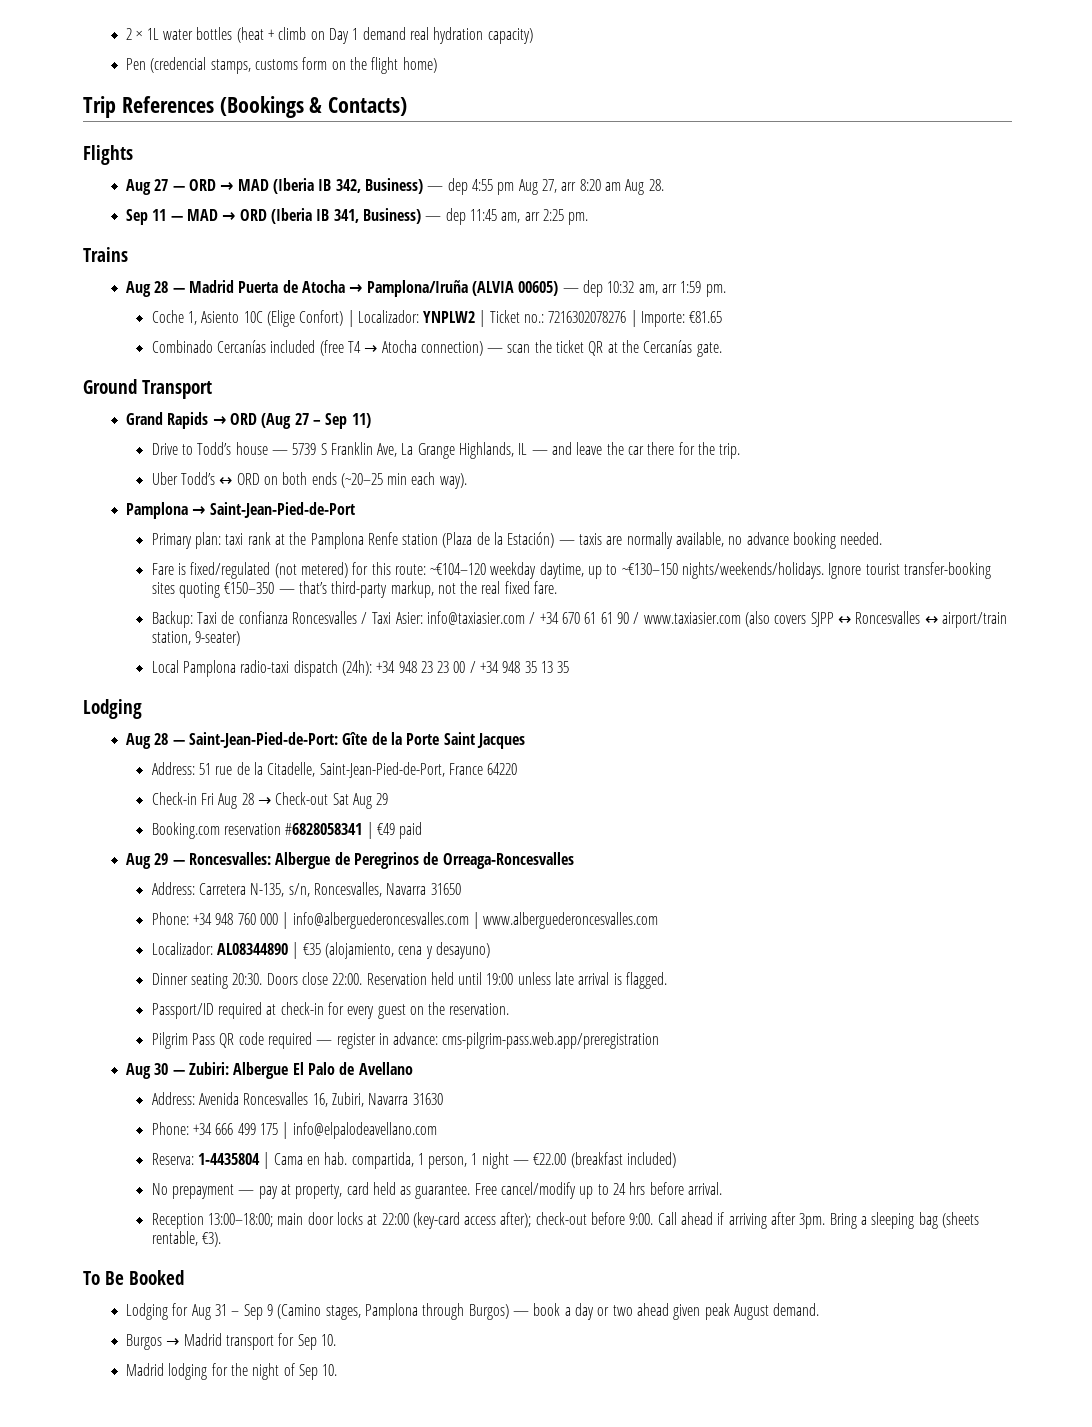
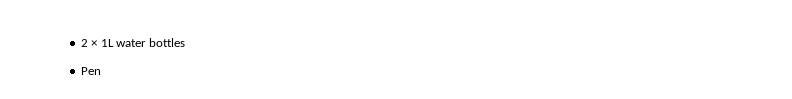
- 2 × 1L water bottles (heat + climb on Day 1 demand real hydration capacity)
- Pen (credencial stamps, customs form on the flight home)
- Trip References (Bookings & Contacts)
- Flights
- Aug 27 — ORD → MAD (Iberia IB 342, Business) — dep 4:55 pm Aug 27, arr 8:20 am Aug 28.
- Sep 11 — MAD → ORD (Iberia IB 341, Business) — dep 11:45 am, arr 2:25 pm.
- Trains
- Aug 28 — Madrid Puerta de Atocha → Pamplona/Iruña (ALVIA 00605) — dep 10:32 am, arr 1:59 pm.
- Coche 1, Asiento 10C (Elige Confort) | Localizador: YNPLW2 | Ticket no.: 7216302078276 | Importe: €81.65
- Combinado Cercanías included (free T4 → Atocha connection) — scan the ticket QR at the Cercanías gate.
- Ground Transport
- Grand Rapids → ORD (Aug 27 – Sep 11)
- Drive to Todd’s house — 5739 S Franklin Ave, La Grange Highlands, IL — and leave the car there for the trip.
- Uber Todd’s ↔ ORD on both ends (~20–25 min each way).
- Pamplona → Saint-Jean-Pied-de-Port
- Primary plan: taxi rank at the Pamplona Renfe station (Plaza de la Estación) — taxis are normally available, no advance booking needed.
- Fare is fixed/regulated (not metered) for this route: ~€104–120 weekday daytime, up to ~€130–150 nights/weekends/holidays. Ignore tourist transfer-booking sites quoting €150–350 — that’s third-party markup, not the real fixed fare.
- Backup: Taxi de confianza Roncesvalles / Taxi Asier: info@taxiasier.com / +34 670 61 61 90 / www.taxiasier.com (also covers SJPP ↔ Roncesvalles ↔ airport/train station, 9-seater)
- Local Pamplona radio-taxi dispatch (24h): +34 948 23 23 00 / +34 948 35 13 35
- Lodging
- Aug 28 — Saint-Jean-Pied-de-Port: Gîte de la Porte Saint Jacques
- Address: 51 rue de la Citadelle, Saint-Jean-Pied-de-Port, France 64220
- Check-in Fri Aug 28 → Check-out Sat Aug 29
- Booking.com reservation #6828058341 | €49 paid
- Aug 29 — Roncesvalles: Albergue de Peregrinos de Orreaga-Roncesvalles
- Address: Carretera N-135, s/n, Roncesvalles, Navarra 31650
- Phone: +34 948 760 000 | info@alberguederoncesvalles.com | www.alberguederoncesvalles.com
- Localizador: AL08344890 | €35 (alojamiento, cena y desayuno)
- Dinner seating 20:30. Doors close 22:00. Reservation held until 19:00 unless late arrival is flagged.
- Passport/ID required at check-in for every guest on the reservation.
- Pilgrim Pass QR code required — register in advance: cms-pilgrim-pass.web.app/preregistration
- Aug 30 — Zubiri: Albergue El Palo de Avellano
- Address: Avenida Roncesvalles 16, Zubiri, Navarra 31630
- Phone: +34 666 499 175 | info@elpalodeavellano.com
- Reserva: 1-4435804 | Cama en hab. compartida, 1 person, 1 night — €22.00 (breakfast included)
- No prepayment — pay at property, card held as guarantee. Free cancel/modify up to 24 hrs before arrival.
- Reception 13:00–18:00; main door locks at 22:00 (key-card access after); check-out before 9:00. Call ahead if arriving after 3pm. Bring a sleeping bag (sheets rentable, €3).
- To Be Booked
- Lodging for Aug 31 – Sep 9 (Camino stages, Pamplona through Burgos) — book a day or two ahead given peak August demand.
- Burgos → Madrid transport for Sep 10.
- Madrid lodging for the night of Sep 10.
+ 2 × 1L water bottles
+ Pen

